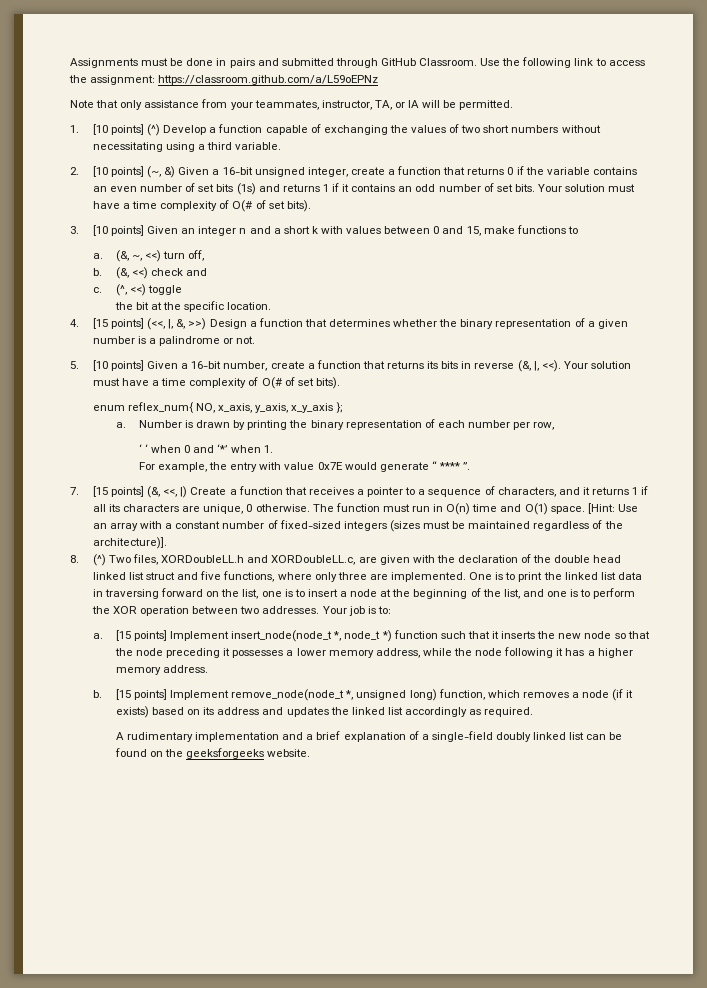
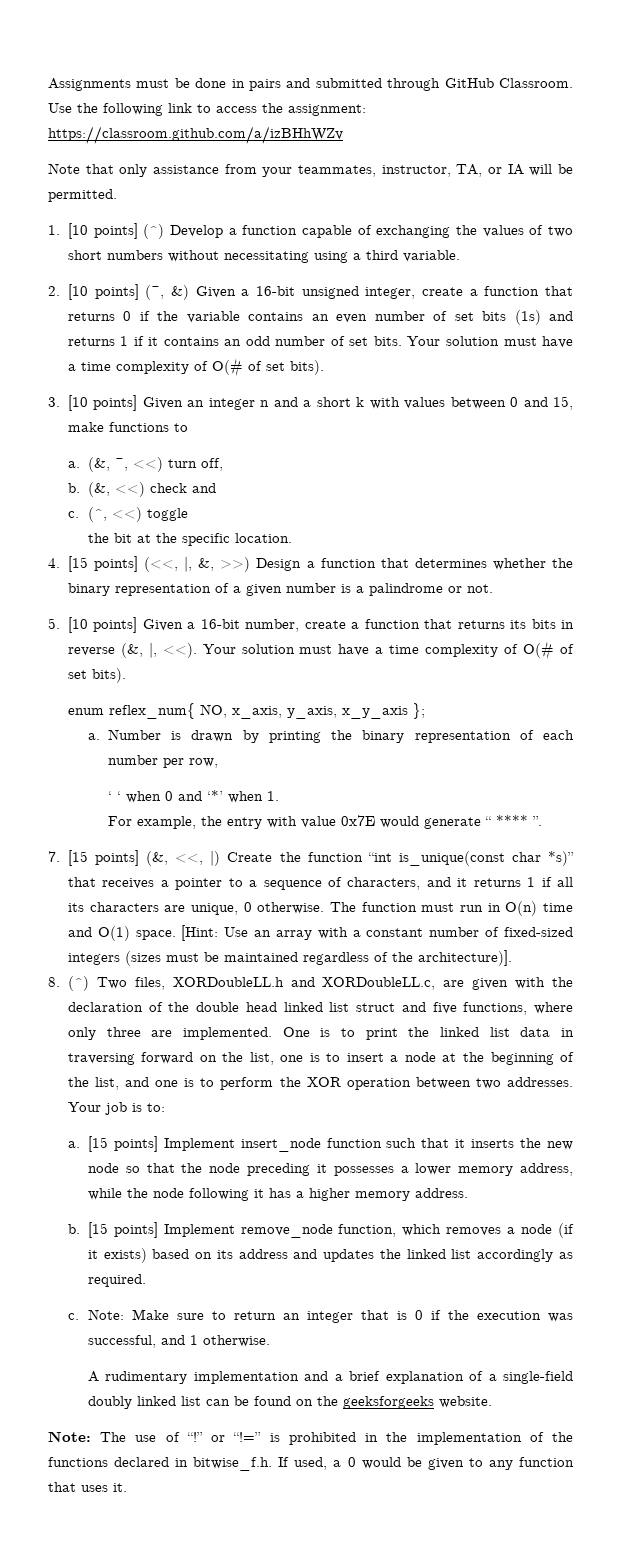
- Use the following link to access the assignment: https://classroom.github.com/a/L59oEPNz
+ Use the following link to access the assignment: https://classroom.github.com/a/izBHhWZv
- 7. [15 points] (&, <<, |) Create a function that receives a pointer to a sequence of characters, and it returns 1 if all its characters are unique, 0 otherwise.
+ 7. [15 points] (&, <<, |) Create the function “int is_unique(const char *s)” that receives a pointer to a sequence of characters, and it returns 1 if all its characters are unique, 0 otherwise.
- [15 points] Implement insert_node(node_t *, node_t *) function such that it inserts the new node so that the node preceding it possesses a lower memory address, while the node following it has a higher memory address.
+ [15 points] Implement insert_node function such that it inserts the new node so that the node preceding it possesses a lower memory address, while the node following it has a higher memory address.
- [15 points] Implement remove_node(node_t *, unsigned long) function, which removes a node (if it exists) based on its address and updates the linked list accordingly as required.
+ [15 points] Implement remove_node function, which removes a node (if it exists) based on its address and updates the linked list accordingly as required.
+ c. Note: Make sure to return an integer that is 0 if the execution was successful, and 1 otherwise.
+ Note: The use of “!” or “!=” is prohibited in the implementation of the functions declared in bitwise_f.h. If used, a 0 would be given to any function that uses it.

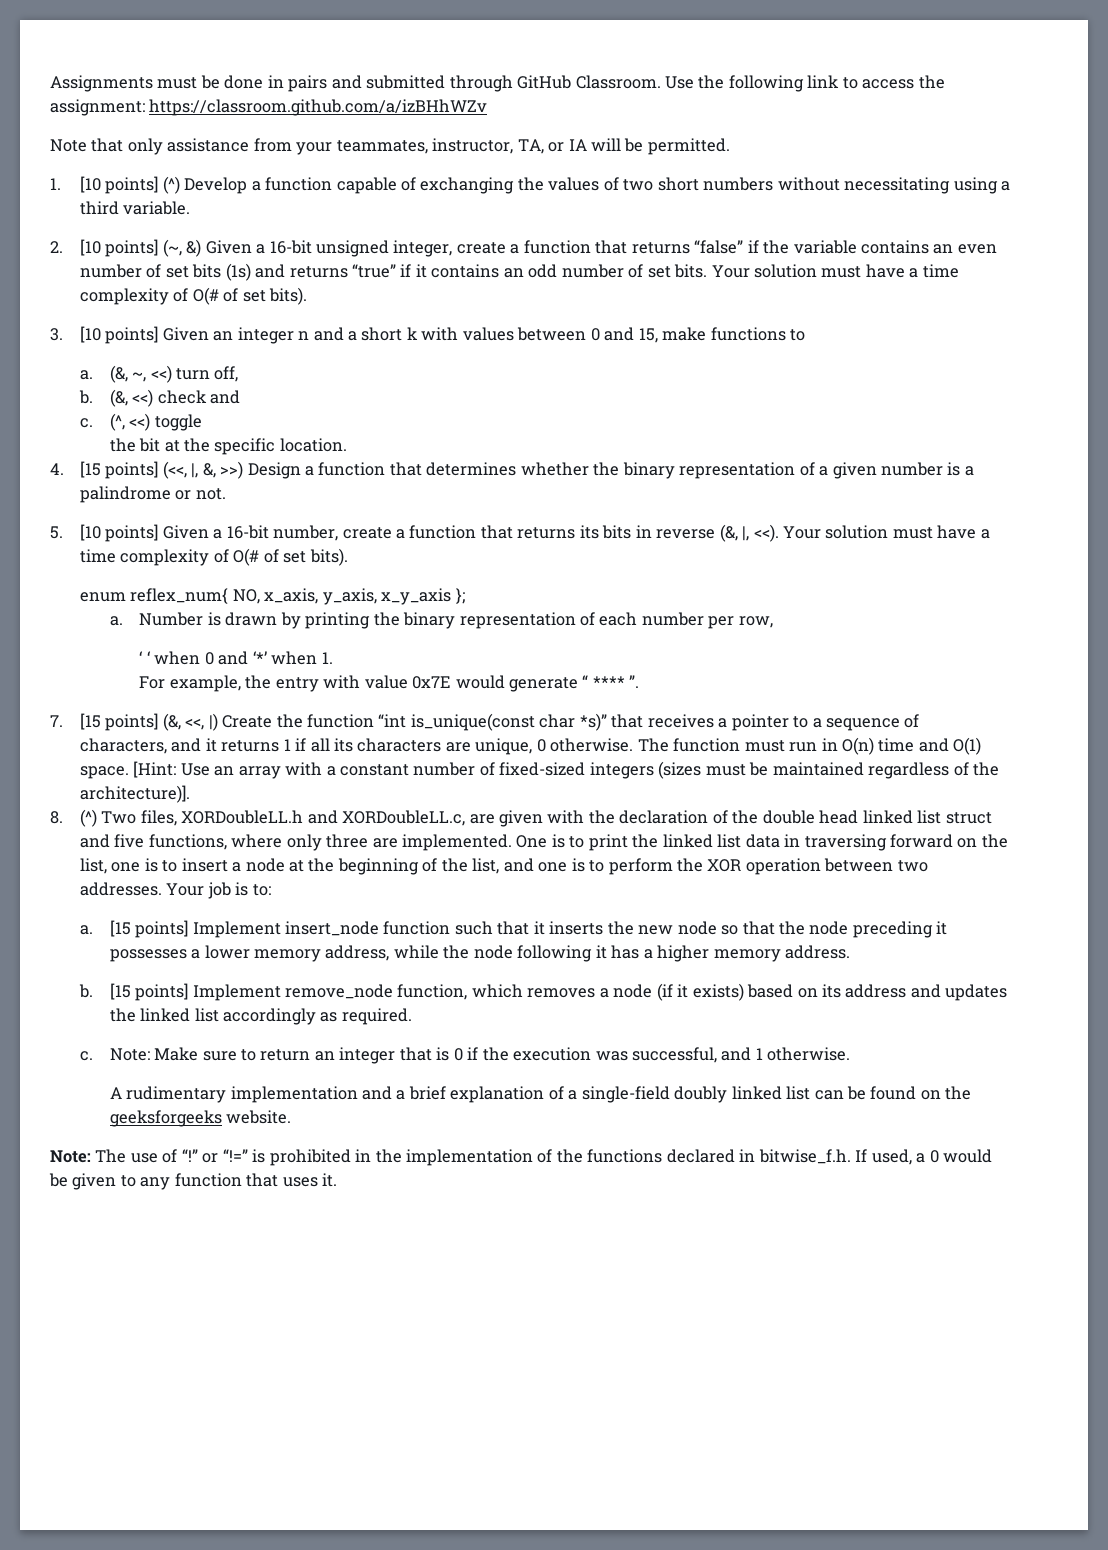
- 2. [10 points] (~, &) Given a 16-bit unsigned integer, create a function that returns 0 if the variable contains an even number of set bits (1s) and returns 1 if it contains an odd number of set bits.
+ 2. [10 points] (~, &) Given a 16-bit unsigned integer, create a function that returns “false” if the variable contains an even number of set bits (1s) and returns “true” if it contains an odd number of set bits.

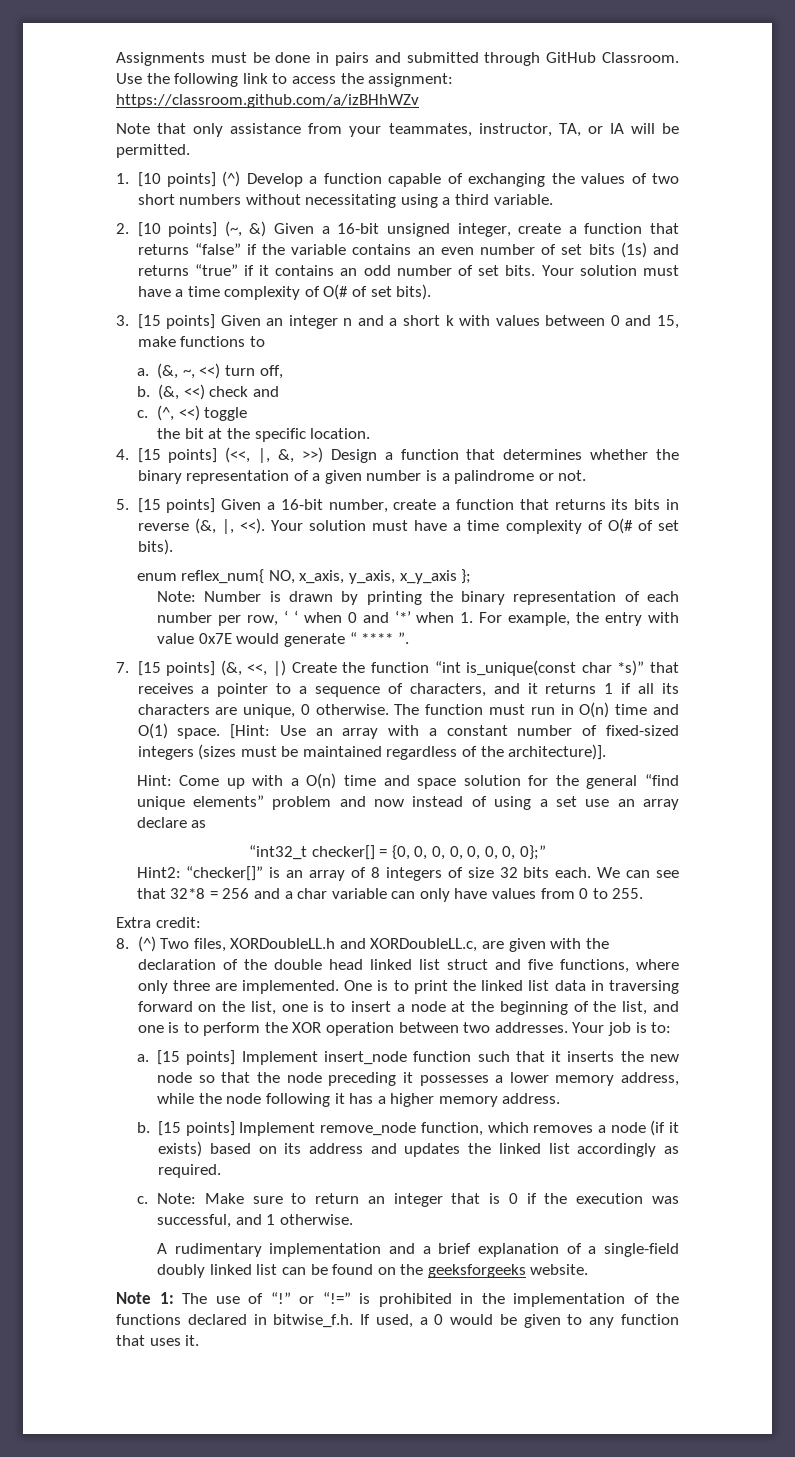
- 3. [10 points] Given an integer n and a short k with values between 0 and 15, make functions to
+ 3. [15 points] Given an integer n and a short k with values between 0 and 15, make functions to
- 5. [10 points] Given a 16-bit number, create a function that returns its bits in reverse (&, |, <<).
+ 5. [15 points] Given a 16-bit number, create a function that returns its bits in reverse (&, |, <<).
- a. Number is drawn by printing the binary representation of each number per row,
- ‘ ‘ when 0 and ‘*’ when 1.
- For example, the entry with value 0x7E would generate “ **** ”.
+ Note: Number is drawn by printing the binary representation of each number per row, ‘ ‘ when 0 and ‘*’ when 1. For example, the entry with value 0x7E would generate “ **** ”.
+ Hint: Come up with a O(n) time and space solution for the general “find unique elements” problem and now instead of using a set use an array declare as
+ “int32_t checker[] = {0, 0, 0, 0, 0, 0, 0, 0};”
+ Hint2: “checker[]” is an array of 8 integers of size 32 bits each. We can see that 32*8 = 256 and a char variable can only have values from 0 to 255.
+ Extra credit:
- Note: The use of “!” or “!=” is prohibited in the implementation of the functions declared in bitwise_f.h. If used, a 0 would be given to any function that uses it.
+ Note 1: The use of “!” or “!=” is prohibited in the implementation of the functions declared in bitwise_f.h. If used, a 0 would be given to any function that uses it.

